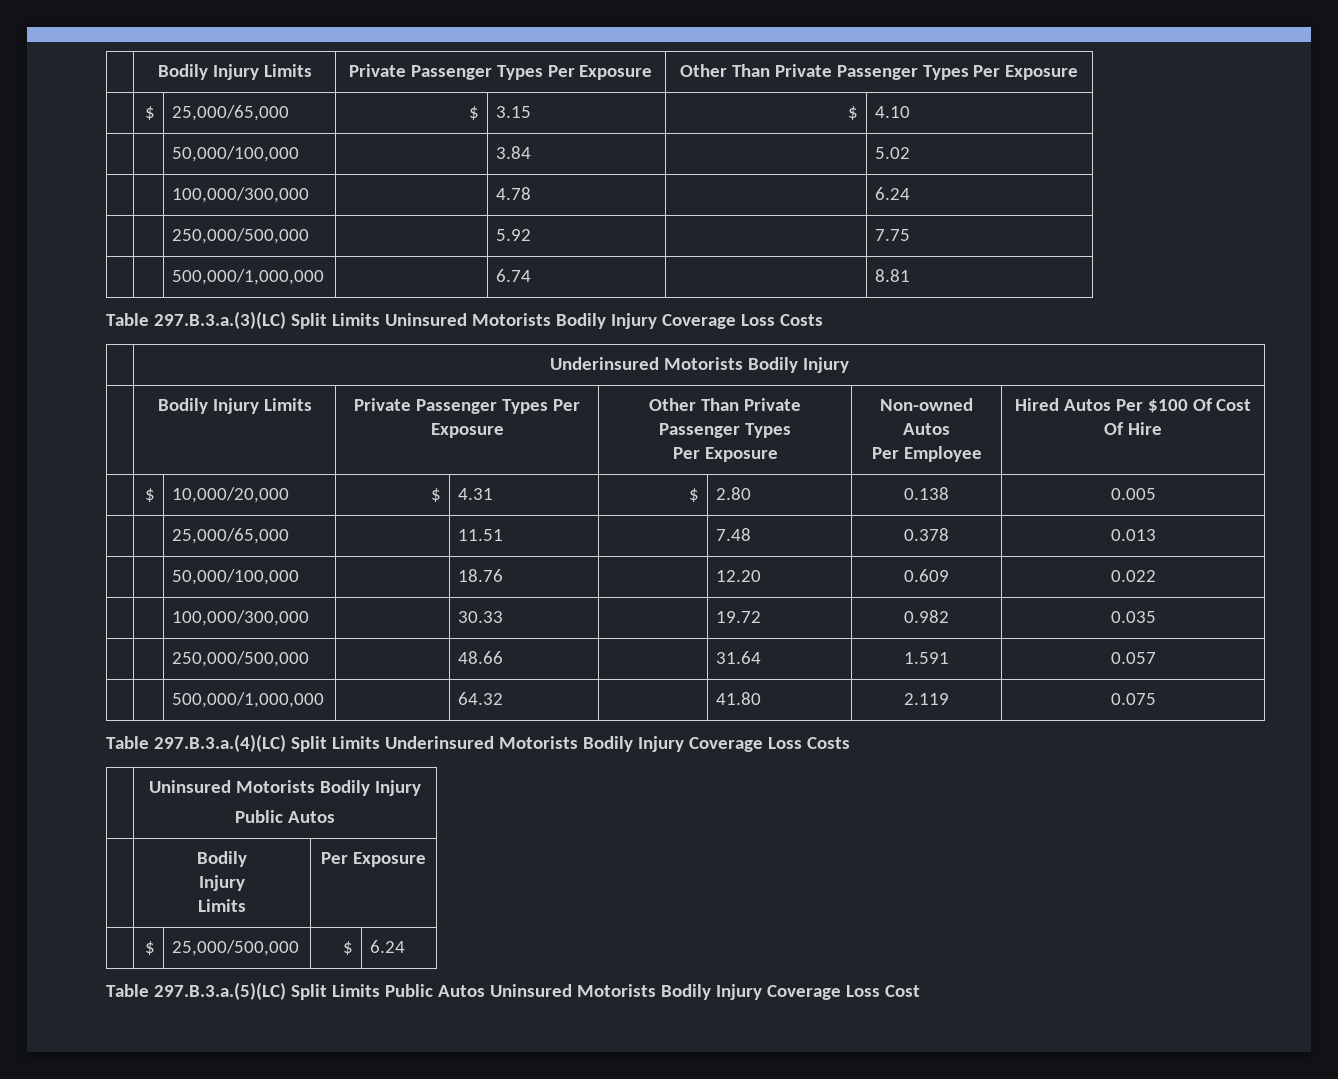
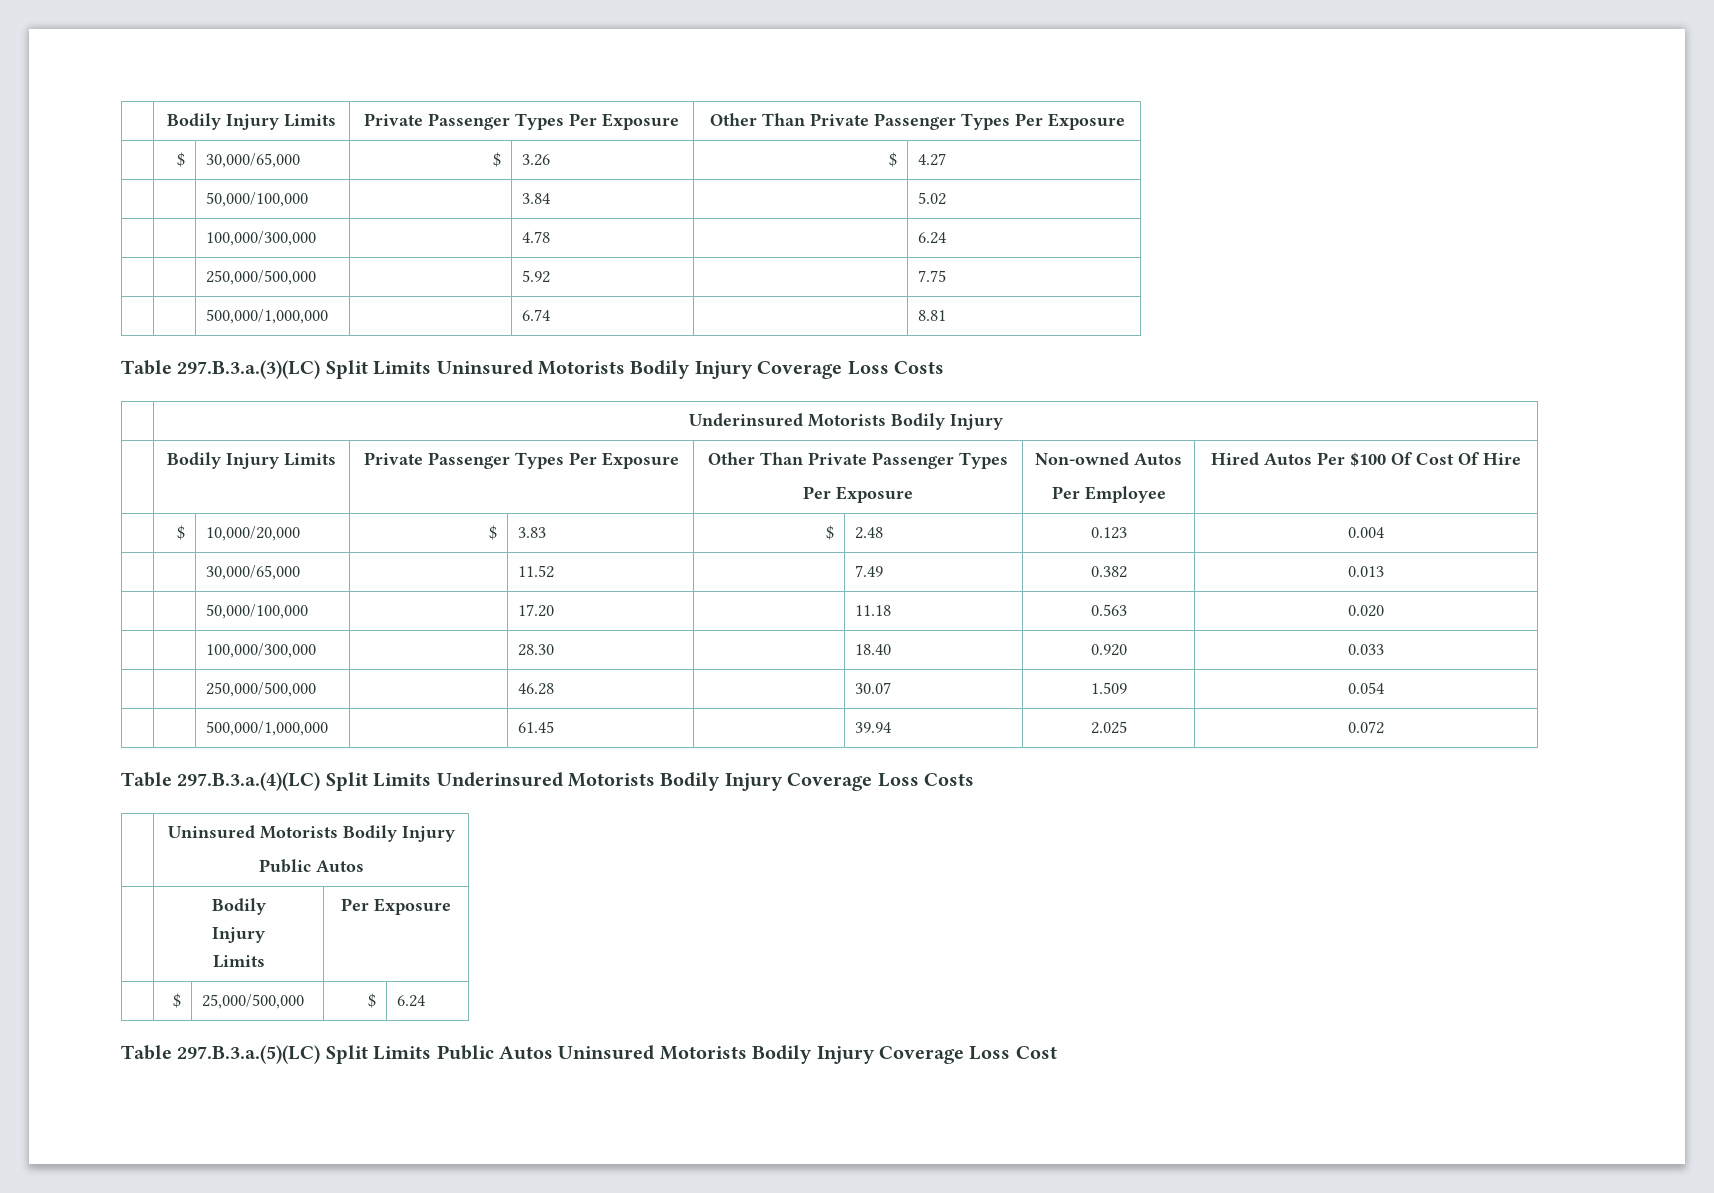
- | $ | 25,000/65,000 | $ | 3.15 | $ | 4.10
+ | $ | 30,000/65,000 | $ | 3.26 | $ | 4.27
- | $ | 10,000/20,000 | $ | 4.31 | $ | 2.80 | 0.138 | 0.005
- | | 25,000/65,000 | | 11.51 | | 7.48 | 0.378 | 0.013
- | | 50,000/100,000 | | 18.76 | | 12.20 | 0.609 | 0.022
- | | 100,000/300,000 | | 30.33 | | 19.72 | 0.982 | 0.035
- | | 250,000/500,000 | | 48.66 | | 31.64 | 1.591 | 0.057
- | | 500,000/1,000,000 | | 64.32 | | 41.80 | 2.119 | 0.075
+ | $ | 10,000/20,000 | $ | 3.83 | $ | 2.48 | 0.123 | 0.004
+ | | 30,000/65,000 | | 11.52 | | 7.49 | 0.382 | 0.013
+ | | 50,000/100,000 | | 17.20 | | 11.18 | 0.563 | 0.020
+ | | 100,000/300,000 | | 28.30 | | 18.40 | 0.920 | 0.033
+ | | 250,000/500,000 | | 46.28 | | 30.07 | 1.509 | 0.054
+ | | 500,000/1,000,000 | | 61.45 | | 39.94 | 2.025 | 0.072

